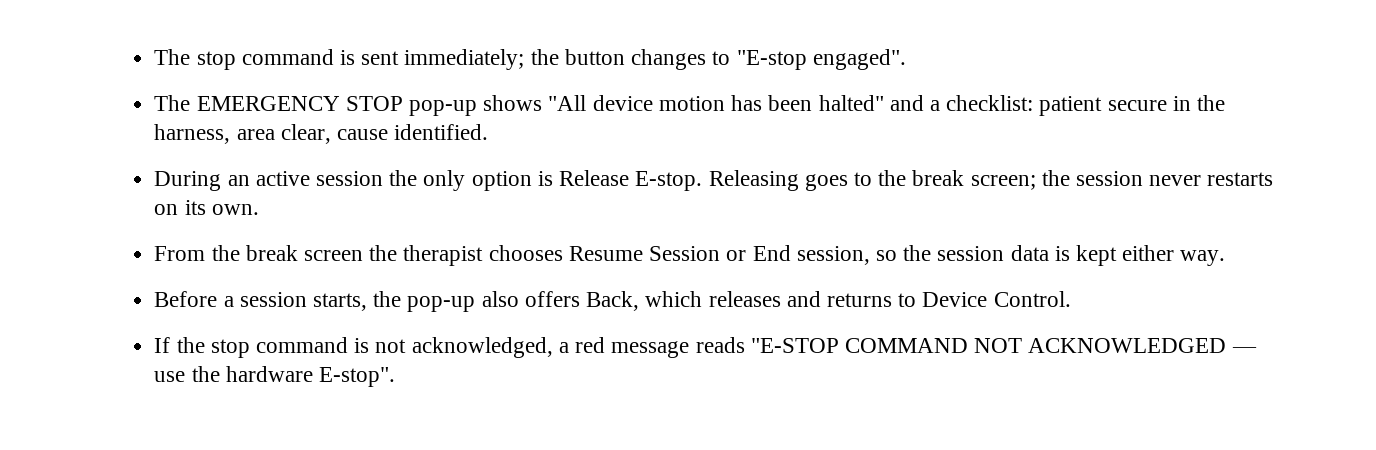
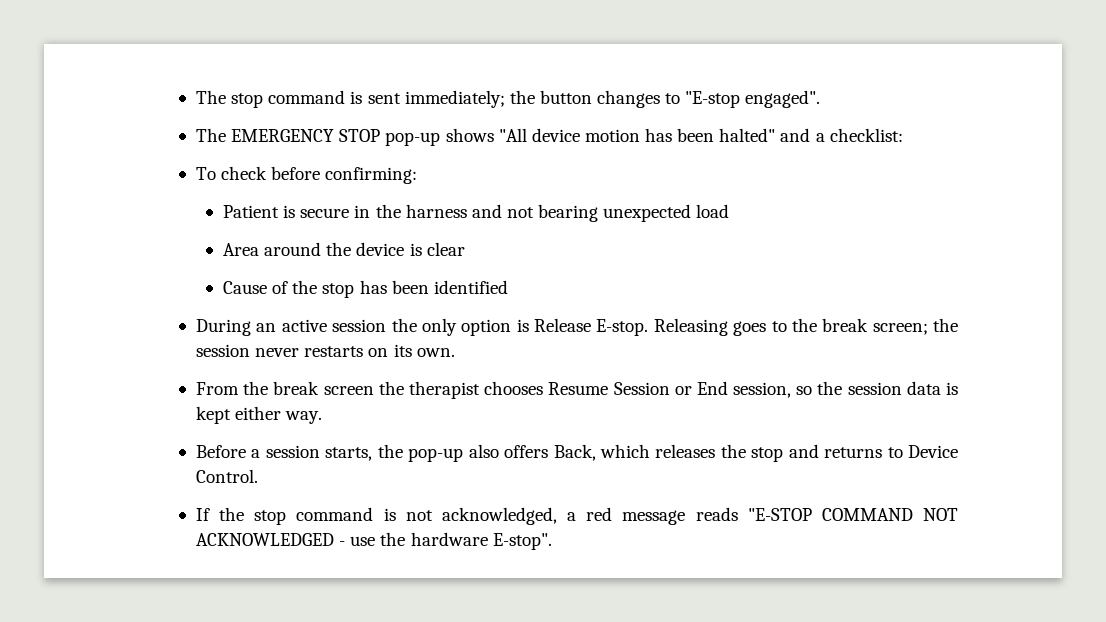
- The EMERGENCY STOP pop-up shows "All device motion has been halted" and a checklist: patient secure in the harness, area clear, cause identified.
+ The EMERGENCY STOP pop-up shows "All device motion has been halted" and a checklist:
+ To check before confirming:
+ Patient is secure in the harness and not bearing unexpected load
+ Area around the device is clear
+ Cause of the stop has been identified
- Before a session starts, the pop-up also offers Back, which releases and returns to Device Control.
+ Before a session starts, the pop-up also offers Back, which releases the stop and returns to Device Control.
- If the stop command is not acknowledged, a red message reads "E-STOP COMMAND NOT ACKNOWLEDGED — use the hardware E-stop".
+ If the stop command is not acknowledged, a red message reads "E-STOP COMMAND NOT ACKNOWLEDGED - use the hardware E-stop".

